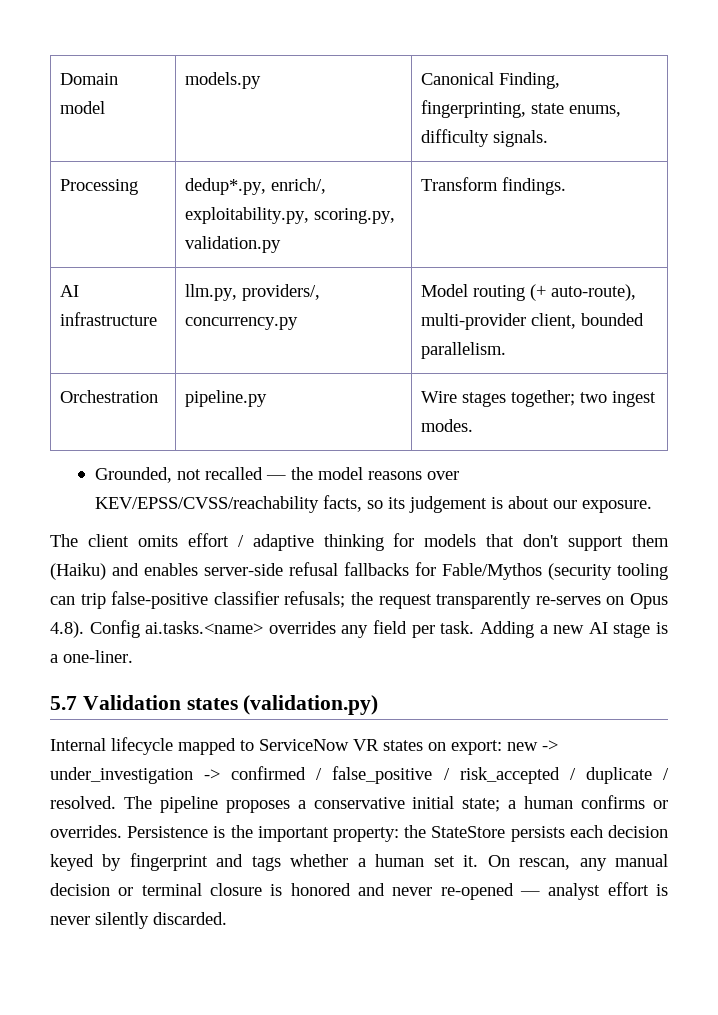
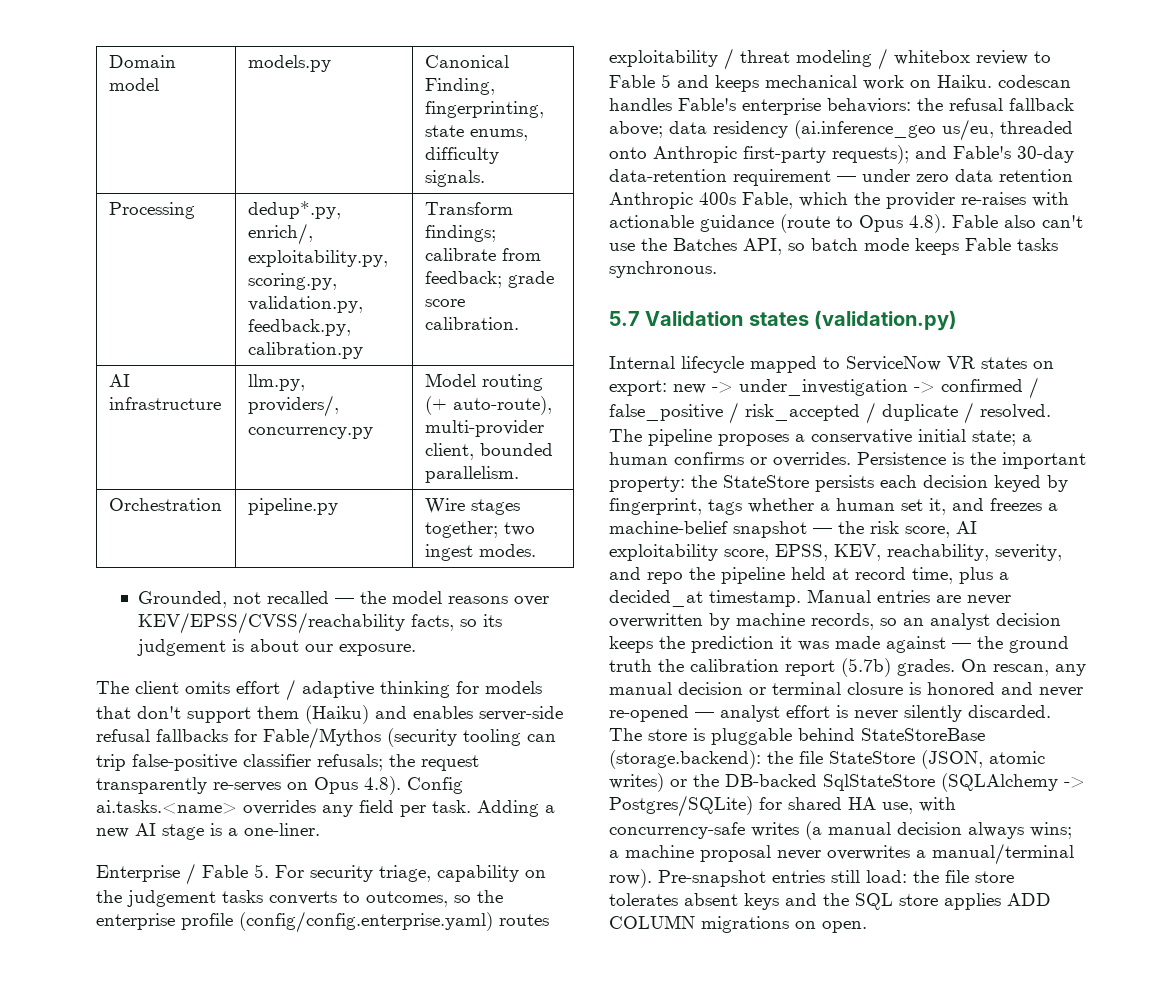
- Processing | dedup*.py, enrich/, exploitability.py, scoring.py, validation.py | Transform findings.
+ Processing | dedup*.py, enrich/, exploitability.py, scoring.py, validation.py, feedback.py, calibration.py | Transform findings; calibrate from feedback; grade score calibration.
+ Enterprise / Fable 5. For security triage, capability on the judgement tasks converts to outcomes, so the enterprise profile (config/config.enterprise.yaml) routes exploitability / threat modeling / whitebox review to Fable 5 and keeps mechanical work on Haiku. codescan handles Fable's enterprise behaviors: the refusal fallback above; data residency (ai.inference_geo us/eu, threaded onto Anthropic first-party requests); and Fable's 30-day data-retention requirement — under zero data retention Anthropic 400s Fable, which the provider re-raises with actionable guidance (route to Opus 4.8). Fable also can't use the Batches API, so batch mode keeps Fable tasks synchronous.
- Persistence is the important property: the StateStore persists each decision keyed by fingerprint and tags whether a human set it.
+ Persistence is the important property: the StateStore persists each decision keyed by fingerprint, tags whether a human set it, and freezes a machine-belief snapshot — the risk score, AI exploitability score, EPSS, KEV, reachability, severity, and repo the pipeline held at record time, plus a decided_at timestamp. Manual entries are never overwritten by machine records, so an analyst decision keeps the prediction it was made against — the ground truth the calibration report (5.7b) grades.
+ The store is pluggable behind StateStoreBase (storage.backend): the file StateStore (JSON, atomic writes) or the DB-backed SqlStateStore (SQLAlchemy -> Postgres/SQLite) for shared HA use, with concurrency-safe writes (a manual decision always wins; a machine proposal never overwrites a manual/terminal row). Pre-snapshot entries still load: the file store tolerates absent keys and the SQL store applies ADD COLUMN migrations on open.

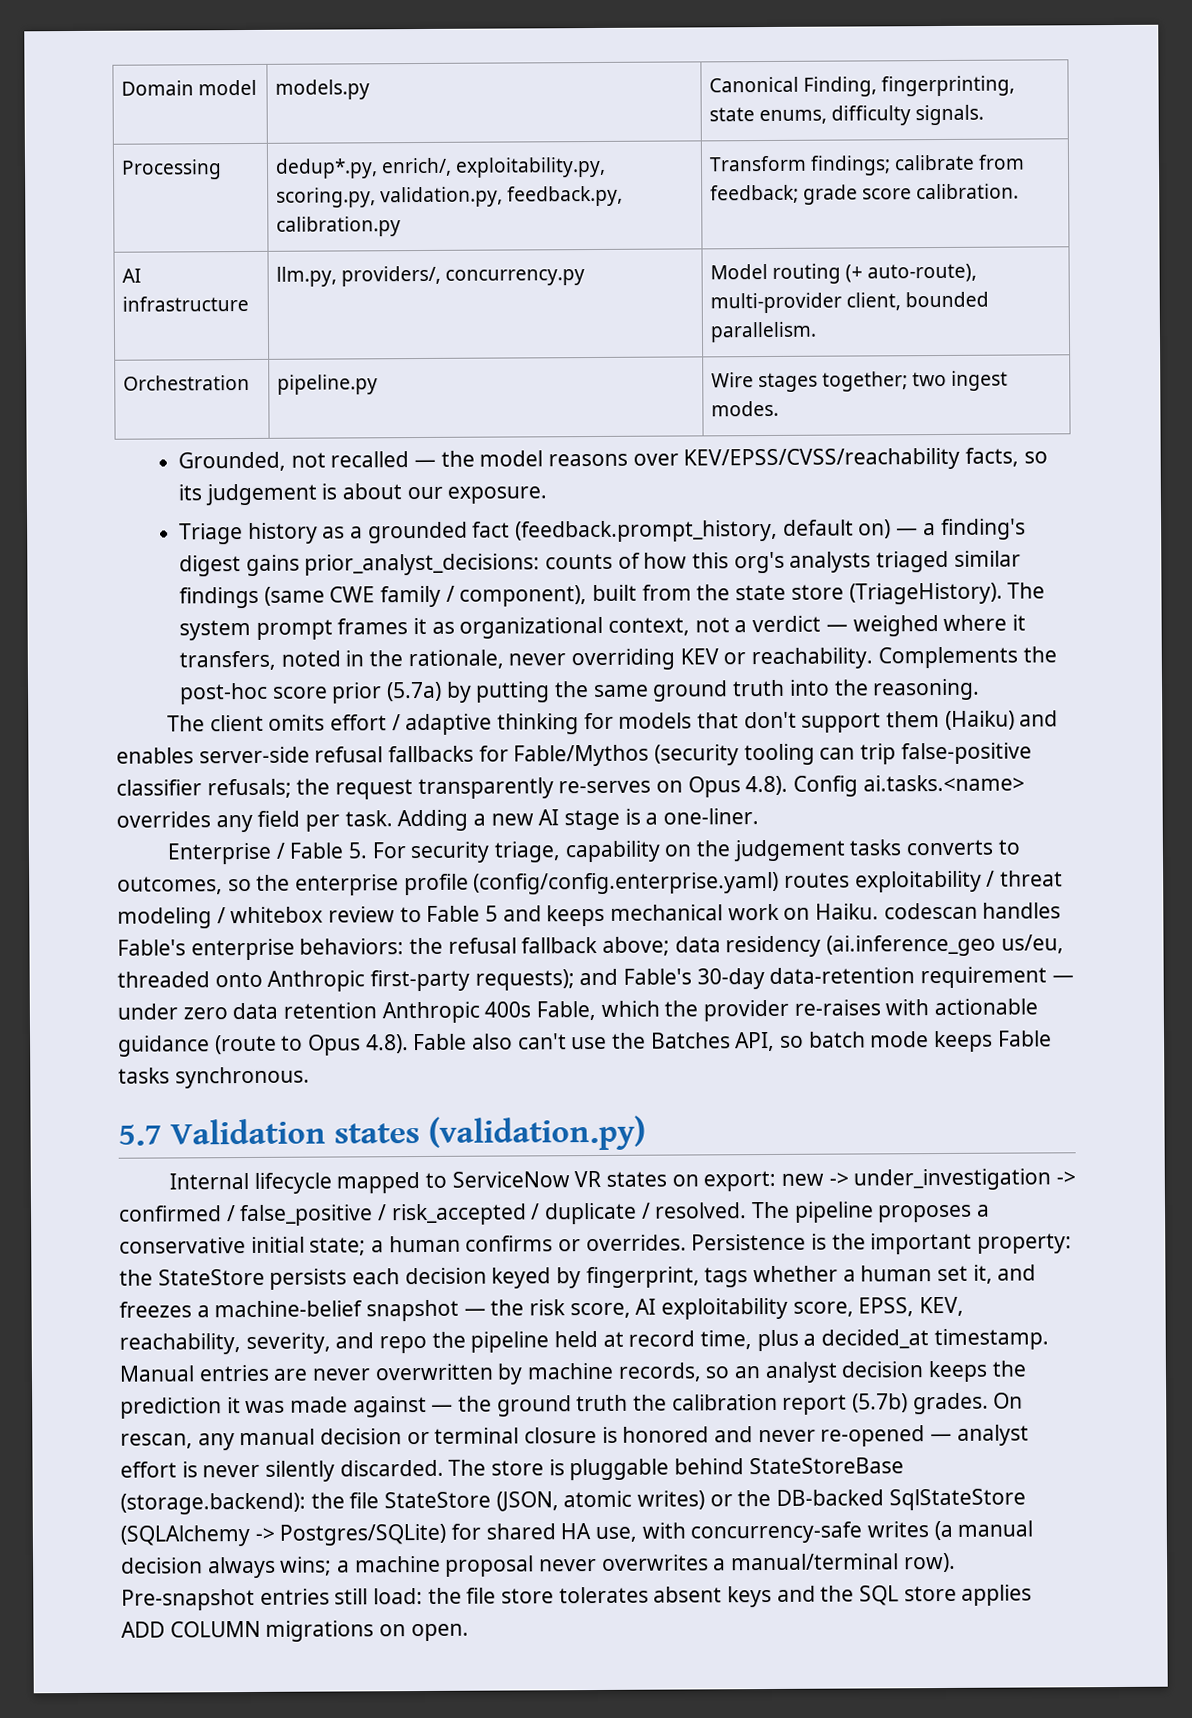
+ Triage history as a grounded fact (feedback.prompt_history, default on) — a finding's digest gains prior_analyst_decisions: counts of how this org's analysts triaged similar findings (same CWE family / component), built from the state store (TriageHistory). The system prompt frames it as organizational context, not a verdict — weighed where it transfers, noted in the rationale, never overriding KEV or reachability. Complements the post-hoc score prior (5.7a) by putting the same ground truth into the reasoning.

